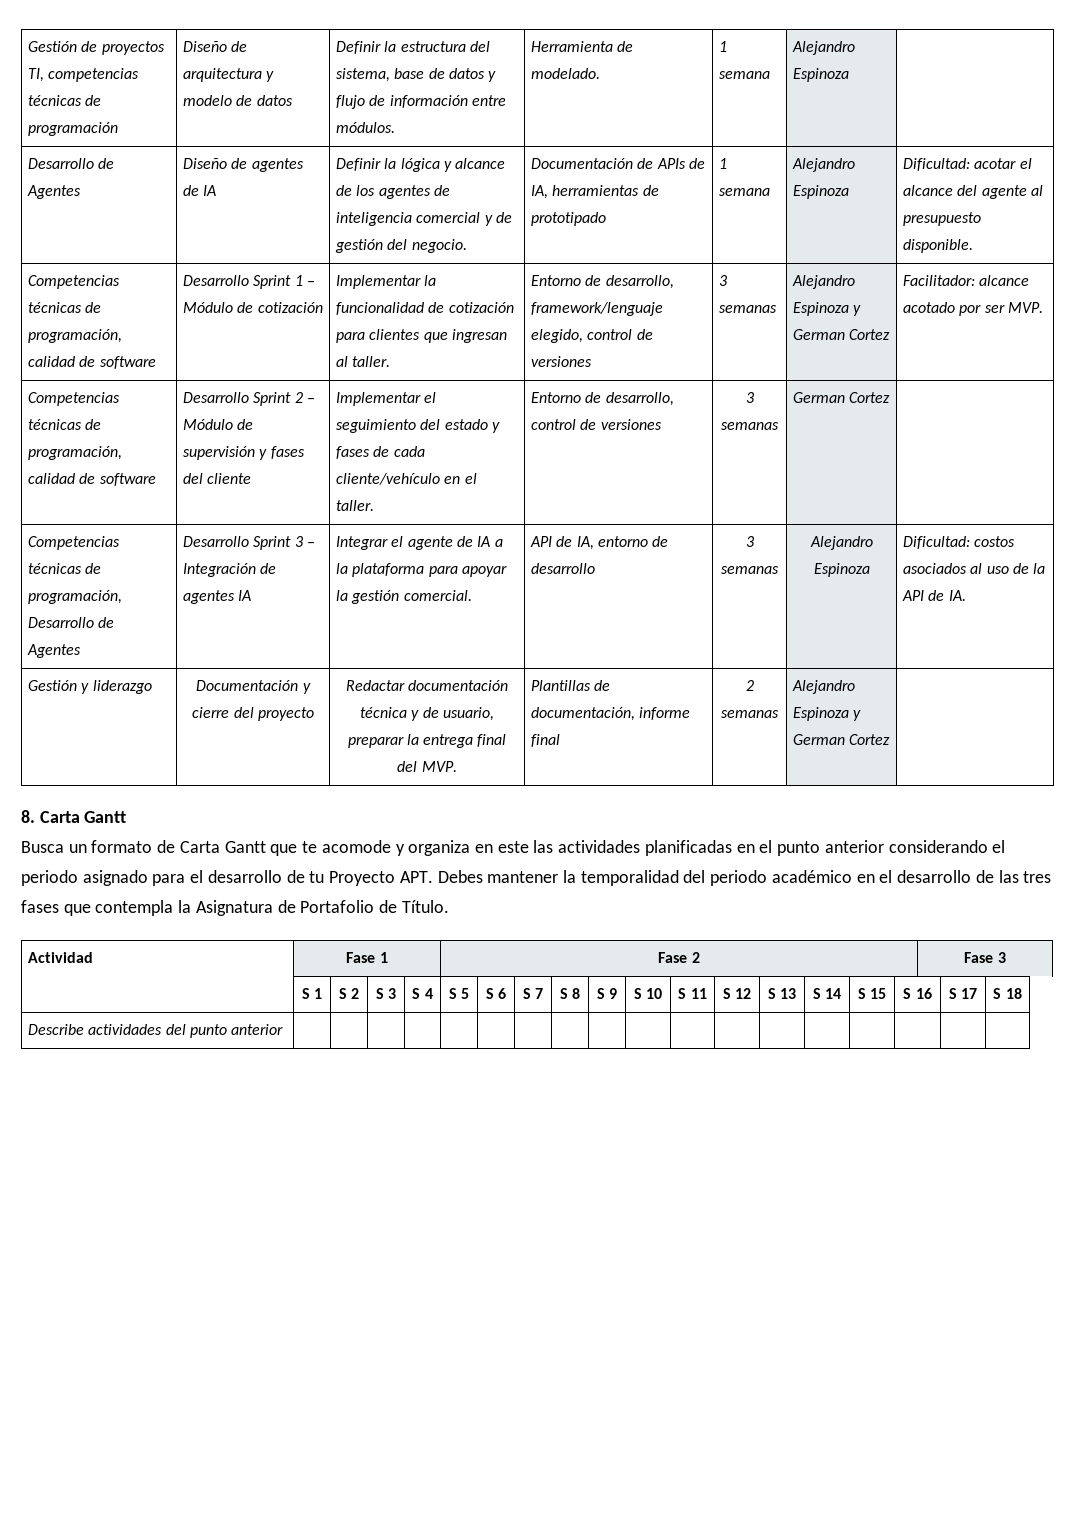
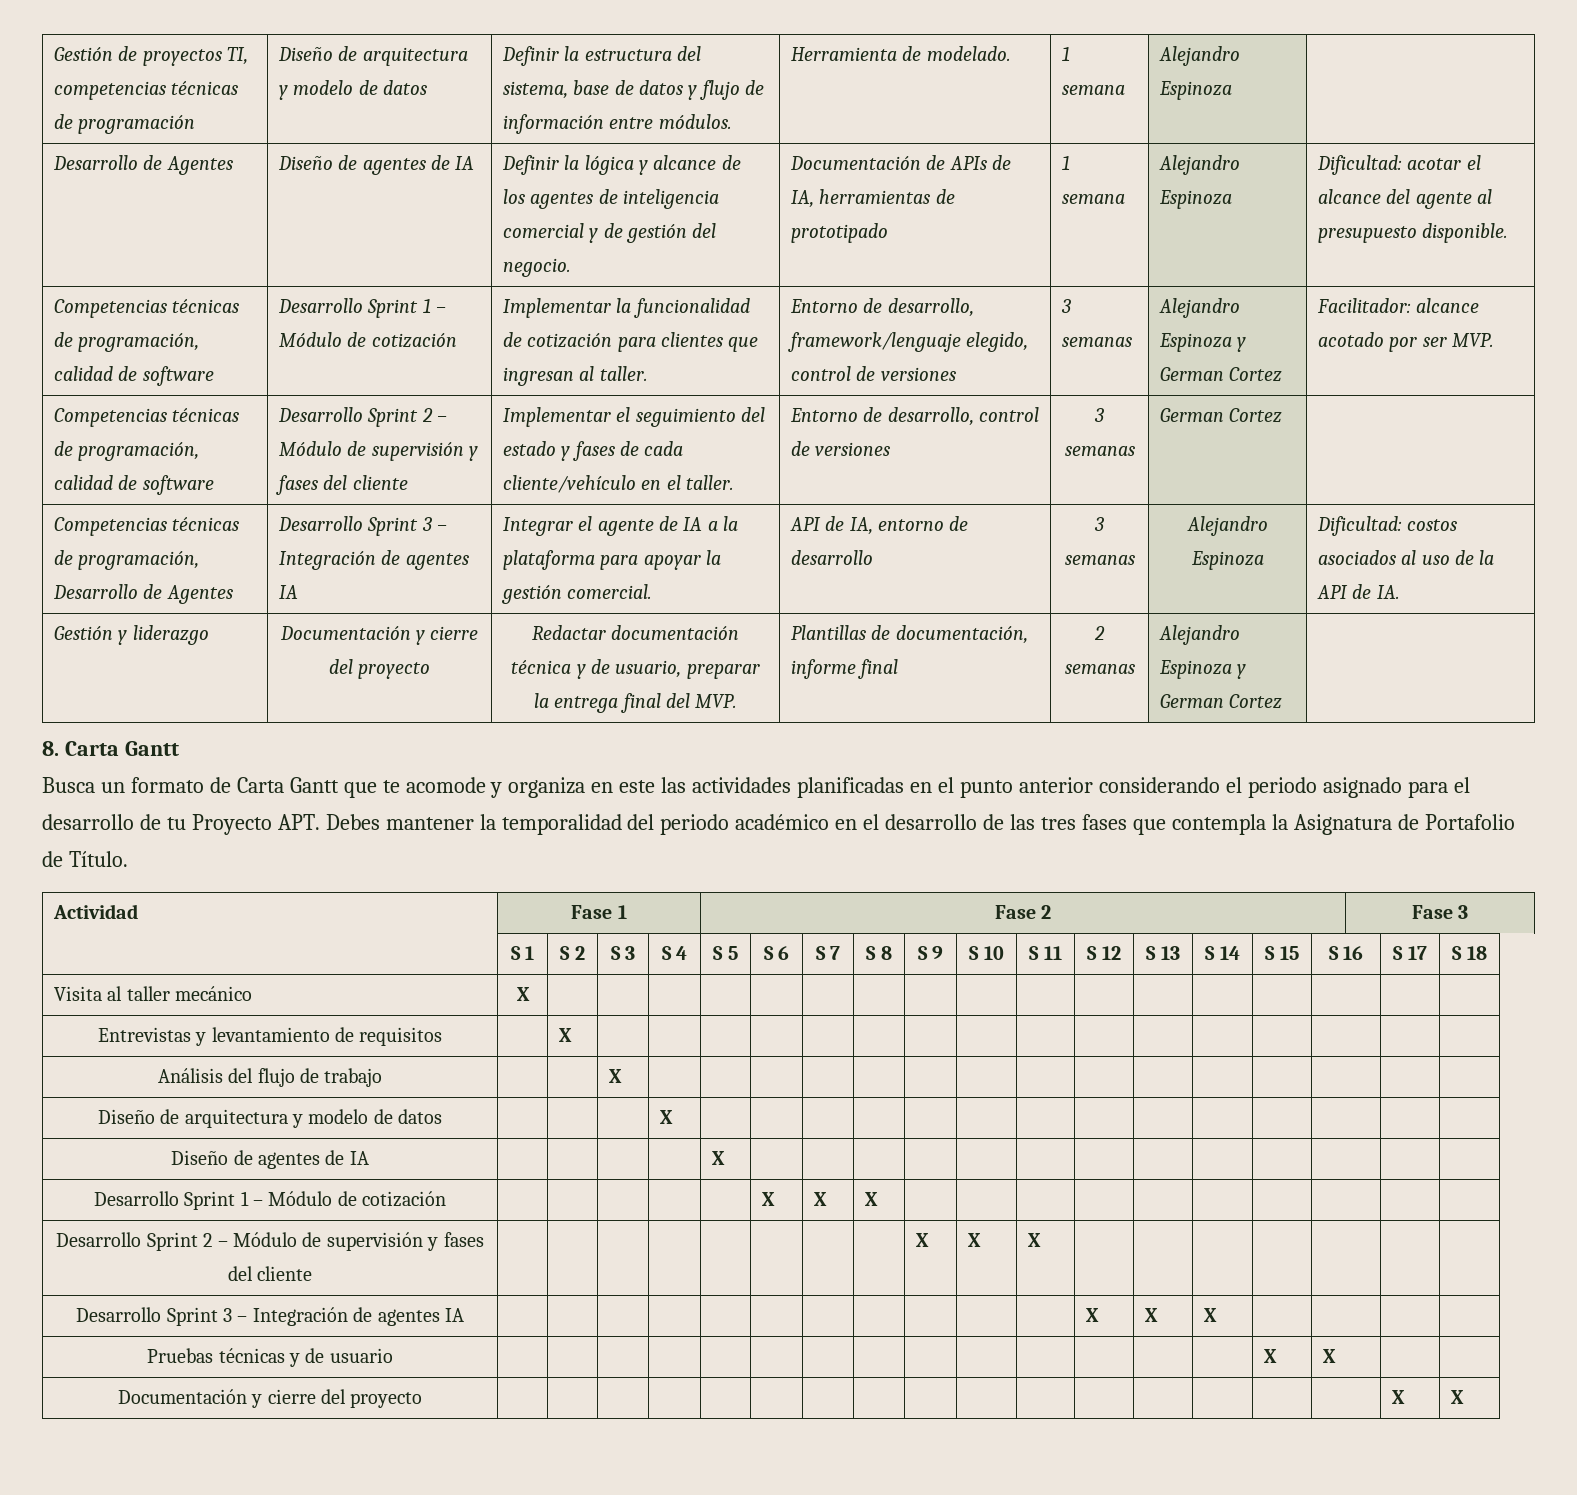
- Describe actividades del punto anterior | | | | | | | | | | | | | | | | | |
+ Visita al taller mecánico | X | | | | | | | | | | | | | | | | |
+ Entrevistas y levantamiento de requisitos | | X | | | | | | | | | | | | | | | |
+ Análisis del flujo de trabajo | | | X | | | | | | | | | | | | | | |
+ Diseño de arquitectura y modelo de datos | | | | X | | | | | | | | | | | | | |
+ Diseño de agentes de IA | | | | | X | | | | | | | | | | | | |
+ Desarrollo Sprint 1 – Módulo de cotización | | | | | | X | X | X | | | | | | | | | |
+ Desarrollo Sprint 2 – Módulo de supervisión y fases del cliente | | | | | | | | | X | X | X | | | | | | |
+ Desarrollo Sprint 3 – Integración de agentes IA | | | | | | | | | | | | X | X | X | | | |
+ Pruebas técnicas y de usuario | | | | | | | | | | | | | | | X | X | |
+ Documentación y cierre del proyecto | | | | | | | | | | | | | | | | | X | X

